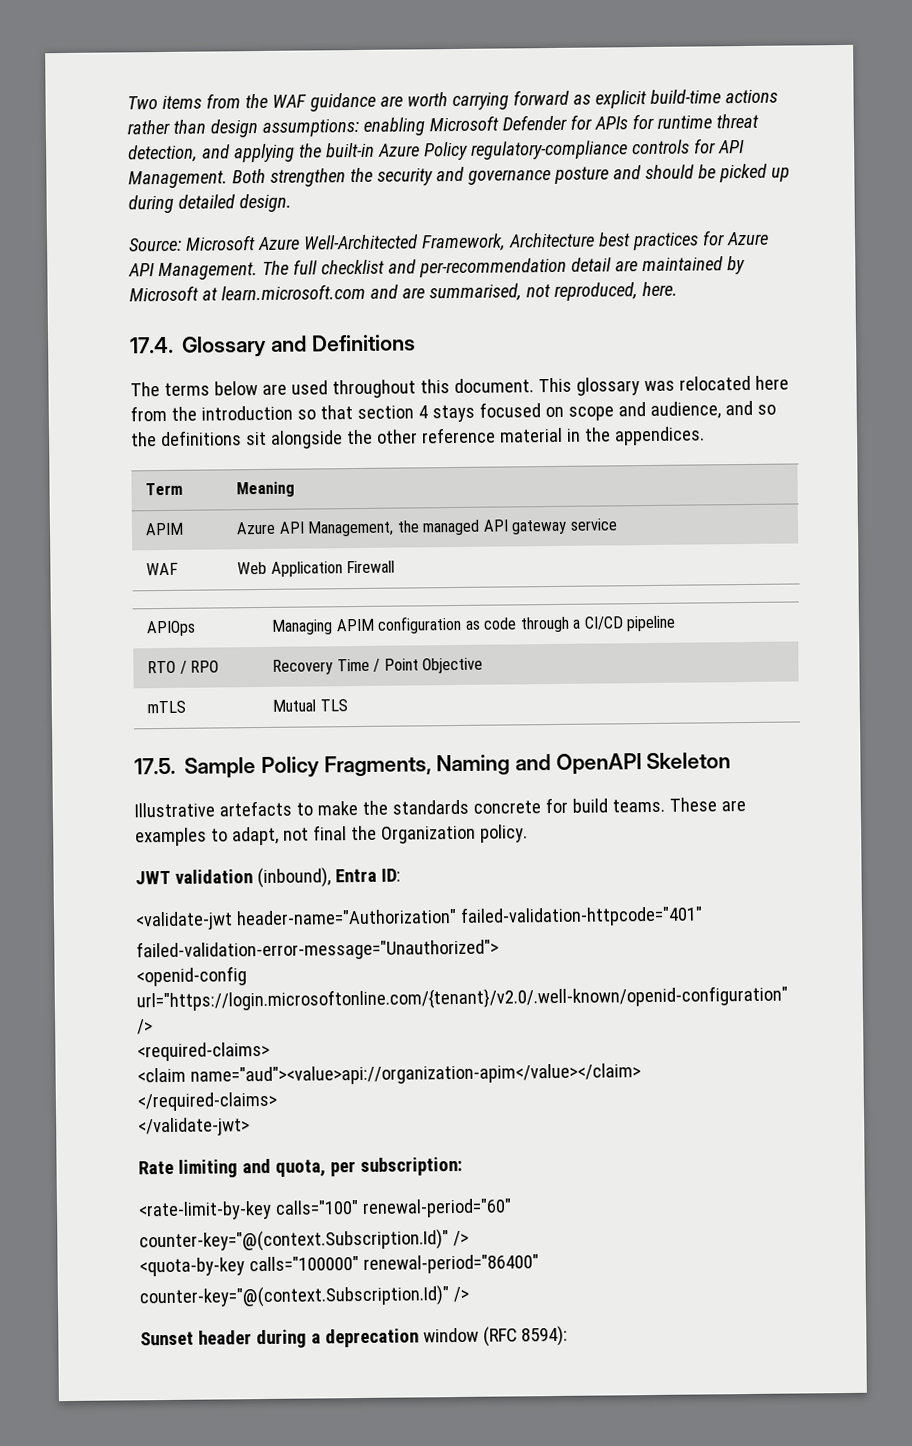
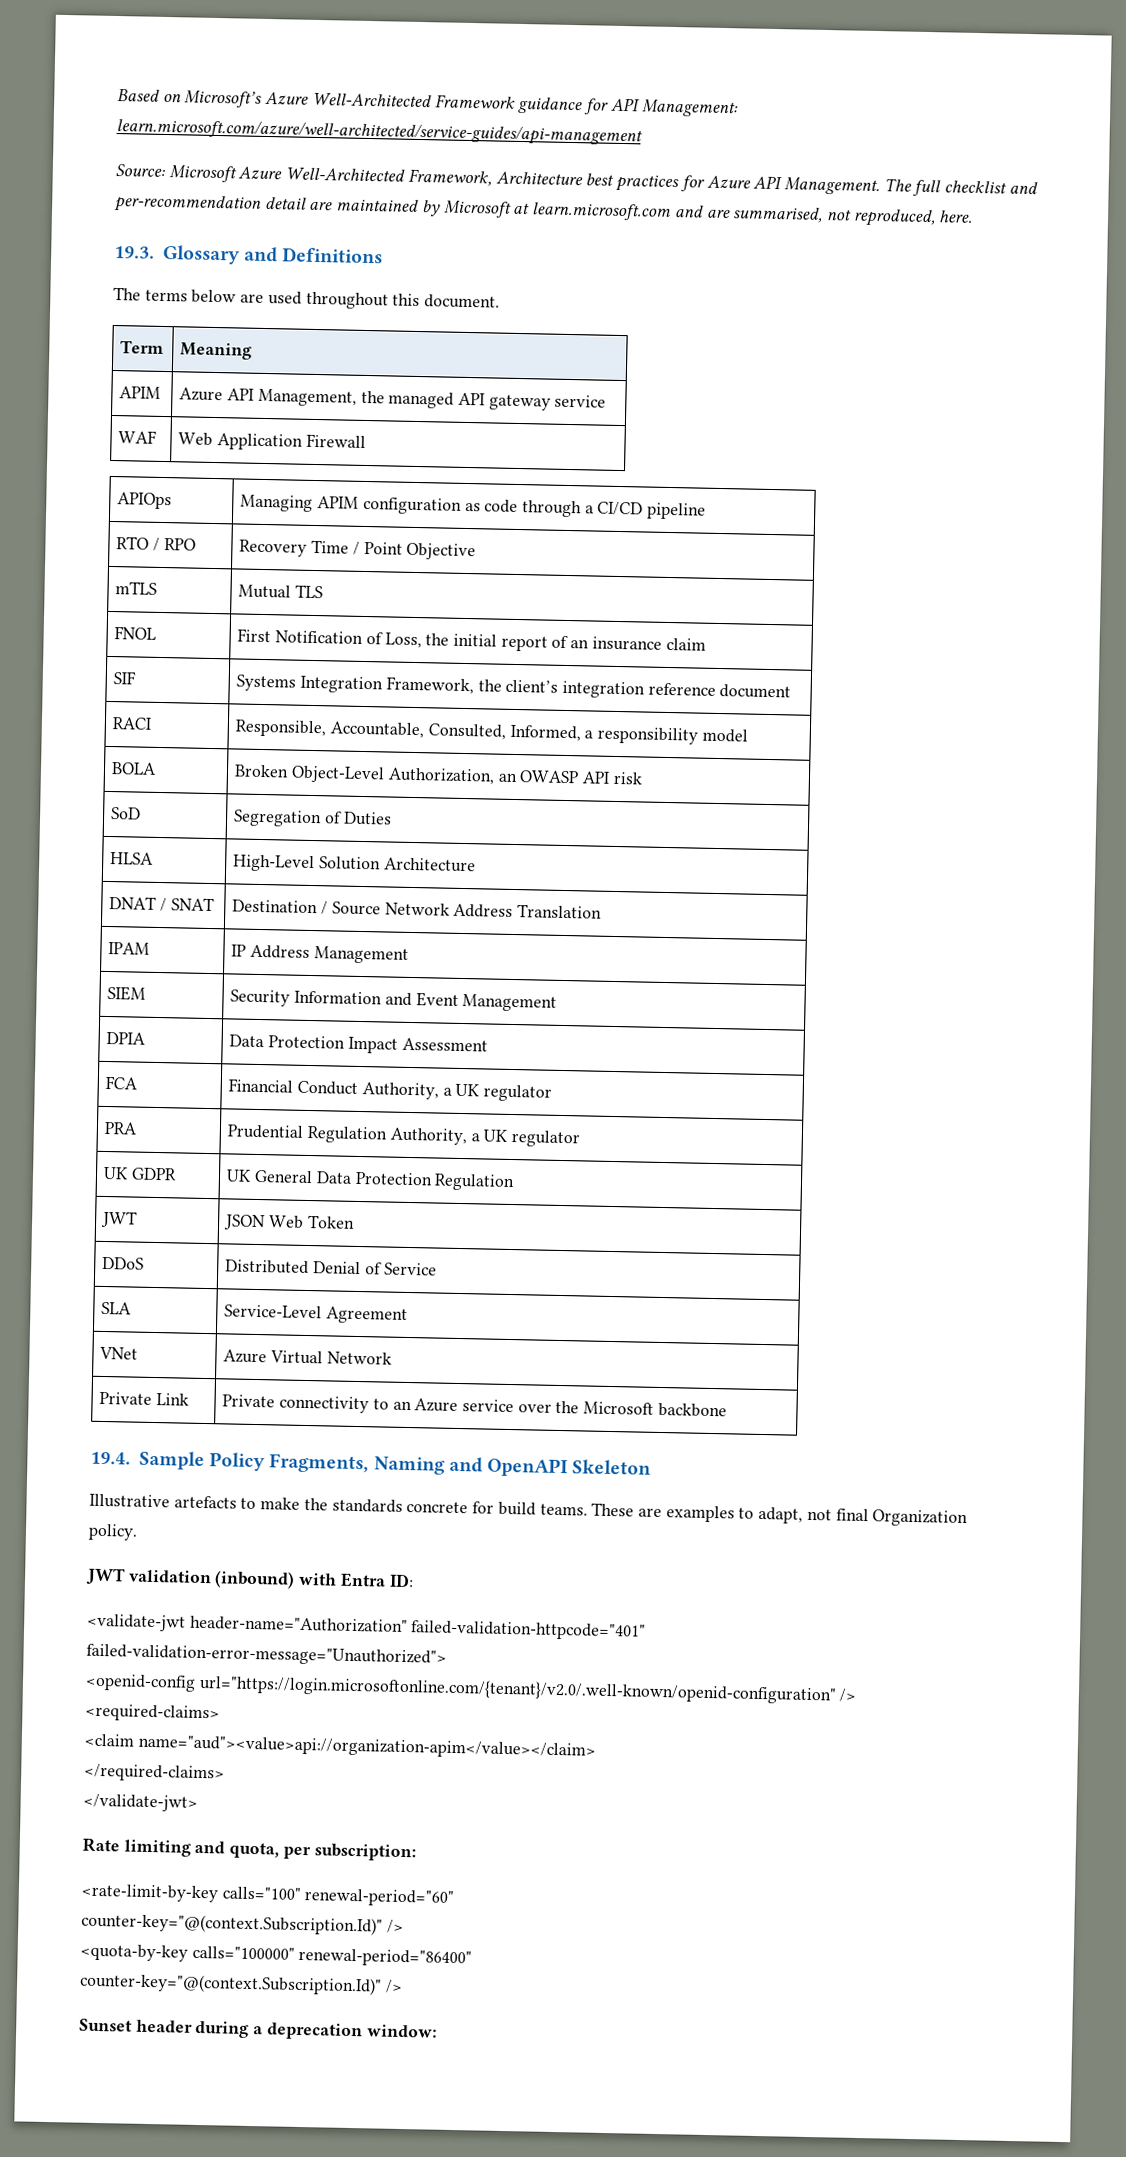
- Two items from the WAF guidance are worth carrying forward as explicit build-time actions rather than design assumptions: enabling Microsoft Defender for APIs for runtime threat detection, and applying the built-in Azure Policy regulatory-compliance controls for API Management. Both strengthen the security and governance posture and should be picked up during detailed design.
+ Based on Microsoft’s Azure Well-Architected Framework guidance for API Management: learn.microsoft.com/azure/well-architected/service-guides/api-management
- 17.4. Glossary and Definitions
+ 19.3. Glossary and Definitions
- This glossary was relocated here from the introduction so that section 4 stays focused on scope and audience, and so the definitions sit alongside the other reference material in the appendices.
- 17.5. Sample Policy Fragments, Naming and OpenAPI Skeleton
+ FNOL | First Notification of Loss, the initial report of an insurance claim
+ SIF | Systems Integration Framework, the client’s integration reference document
+ RACI | Responsible, Accountable, Consulted, Informed, a responsibility model
+ BOLA | Broken Object-Level Authorization, an OWASP API risk
+ SoD | Segregation of Duties
+ HLSA | High-Level Solution Architecture
+ DNAT / SNAT | Destination / Source Network Address Translation
+ IPAM | IP Address Management
+ SIEM | Security Information and Event Management
+ DPIA | Data Protection Impact Assessment
+ FCA | Financial Conduct Authority, a UK regulator
+ PRA | Prudential Regulation Authority, a UK regulator
+ UK GDPR | UK General Data Protection Regulation
+ JWT | JSON Web Token
+ DDoS | Distributed Denial of Service
+ SLA | Service-Level Agreement
+ VNet | Azure Virtual Network
+ Private Link | Private connectivity to an Azure service over the Microsoft backbone
+ 19.4. Sample Policy Fragments, Naming and OpenAPI Skeleton
- These are examples to adapt, not final the Organization policy.
+ These are examples to adapt, not final Organization policy.
- JWT validation (inbound), Entra ID:
+ JWT validation (inbound) with Entra ID:
- Sunset header during a deprecation window (RFC 8594):
+ Sunset header during a deprecation window:

